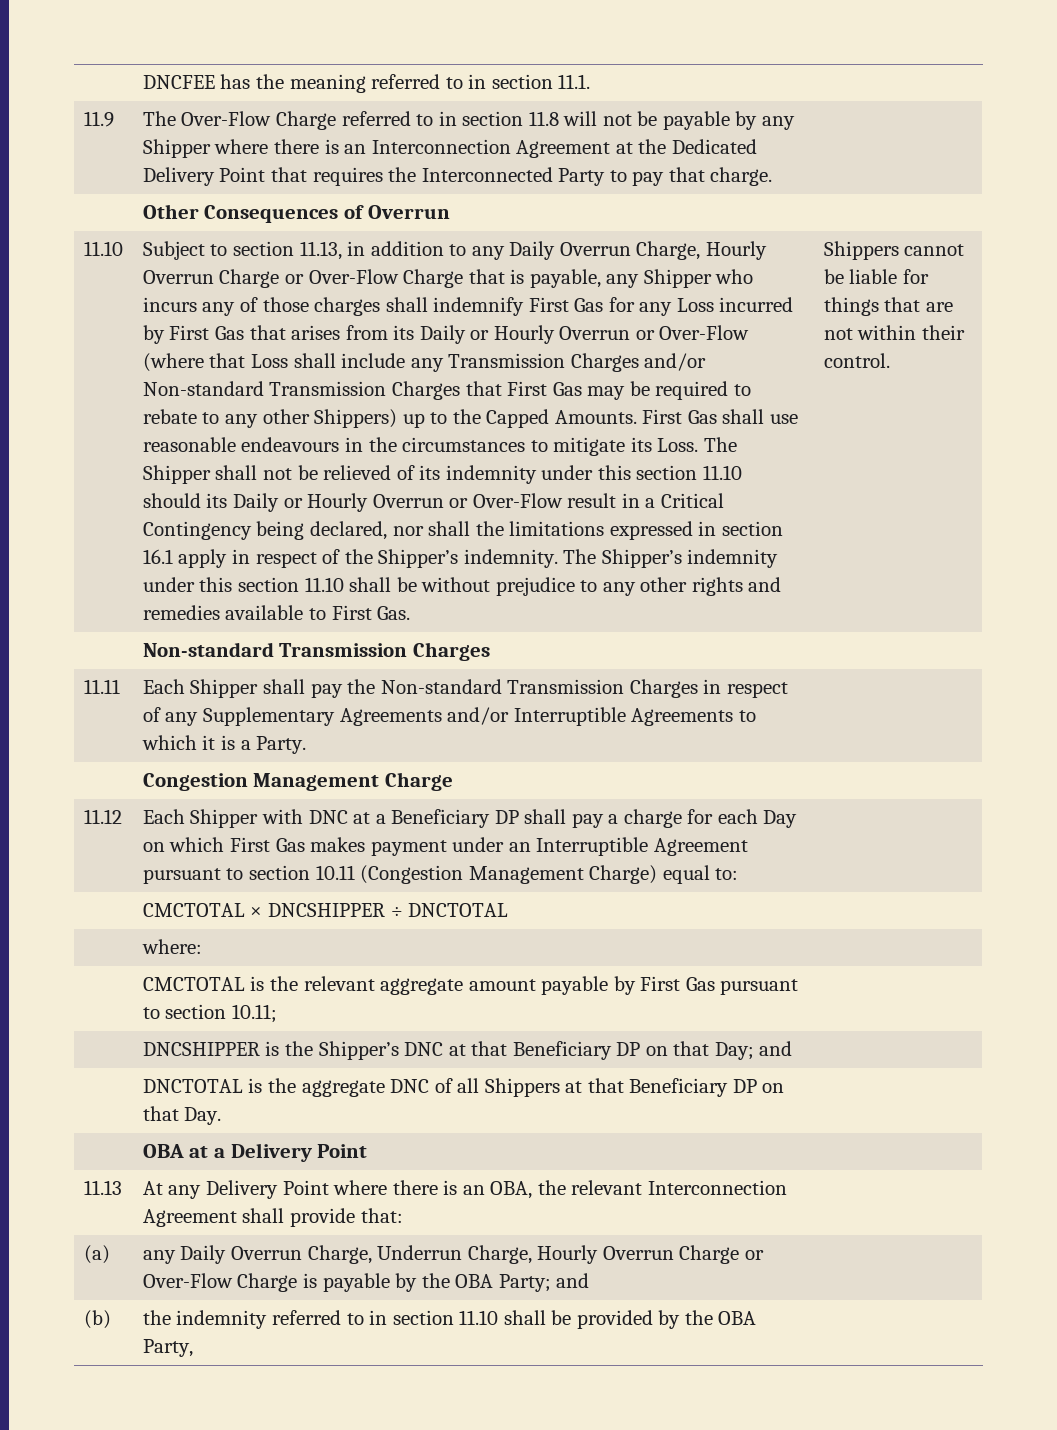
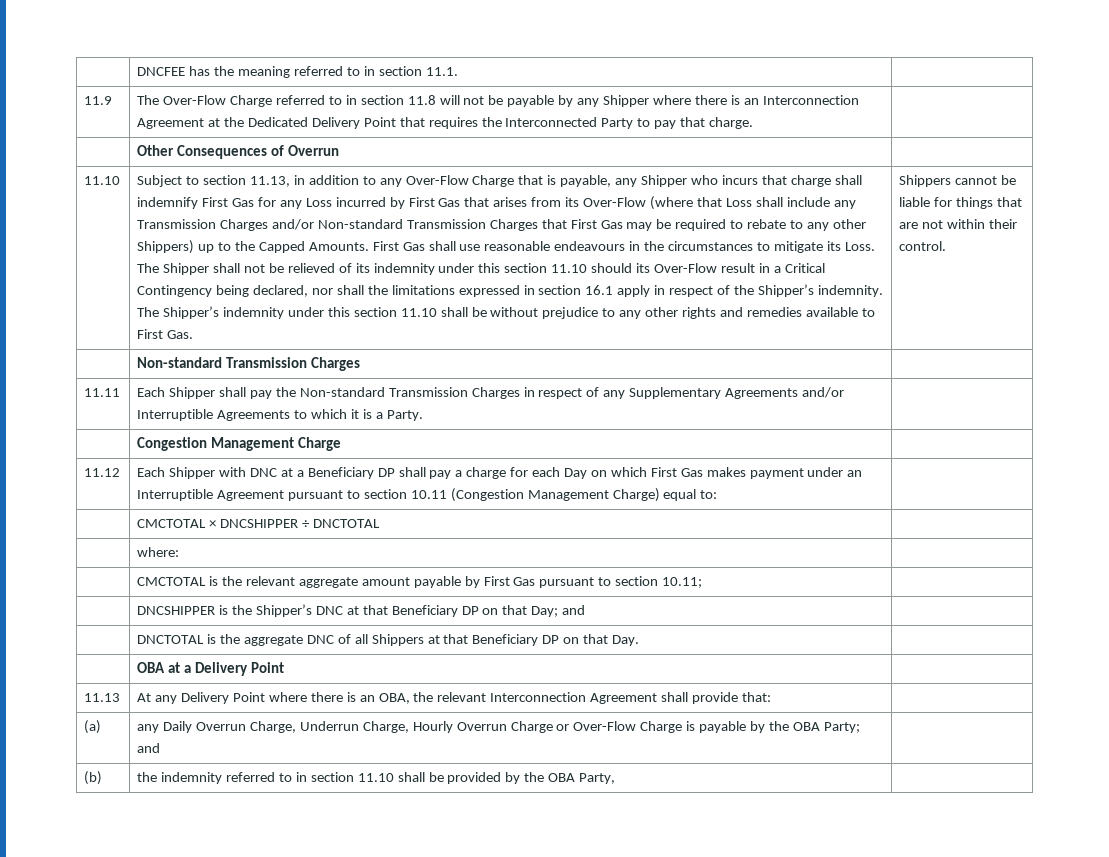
- Subject to section 11.13, in addition to any Daily Overrun Charge, Hourly Overrun Charge or Over-Flow Charge that is payable, any Shipper who incurs any of those charges shall indemnify First Gas for any Loss incurred by First Gas that arises from its Daily or Hourly Overrun or Over-Flow (where that Loss shall include any Transmission Charges and/or Non-standard Transmission Charges that First Gas may be required to rebate to any other Shippers) up to the Capped Amounts.
+ Subject to section 11.13, in addition to any Over-Flow Charge that is payable, any Shipper who incurs that charge shall indemnify First Gas for any Loss incurred by First Gas that arises from its Over-Flow (where that Loss shall include any Transmission Charges and/or Non-standard Transmission Charges that First Gas may be required to rebate to any other Shippers) up to the Capped Amounts.
- The Shipper shall not be relieved of its indemnity under this section 11.10 should its Daily or Hourly Overrun or Over-Flow result in a Critical Contingency being declared, nor shall the limitations expressed in section 16.1 apply in respect of the Shipper’s indemnity.
+ The Shipper shall not be relieved of its indemnity under this section 11.10 should its Over-Flow result in a Critical Contingency being declared, nor shall the limitations expressed in section 16.1 apply in respect of the Shipper’s indemnity.

